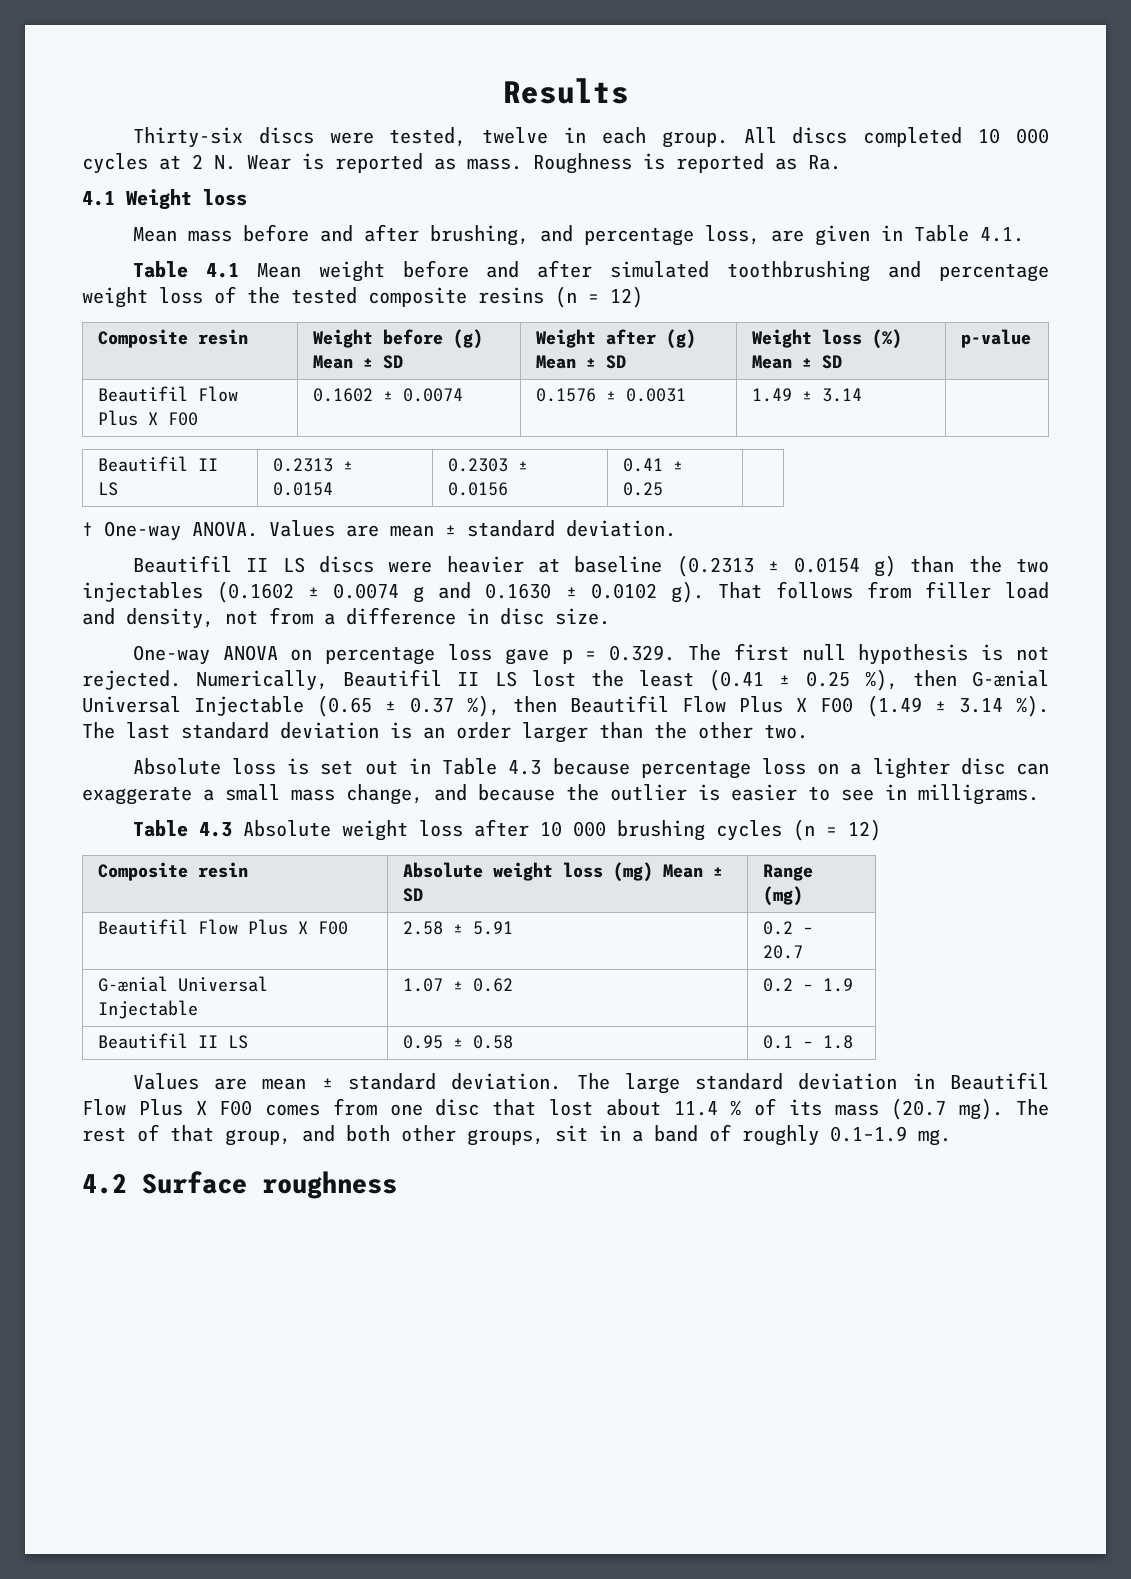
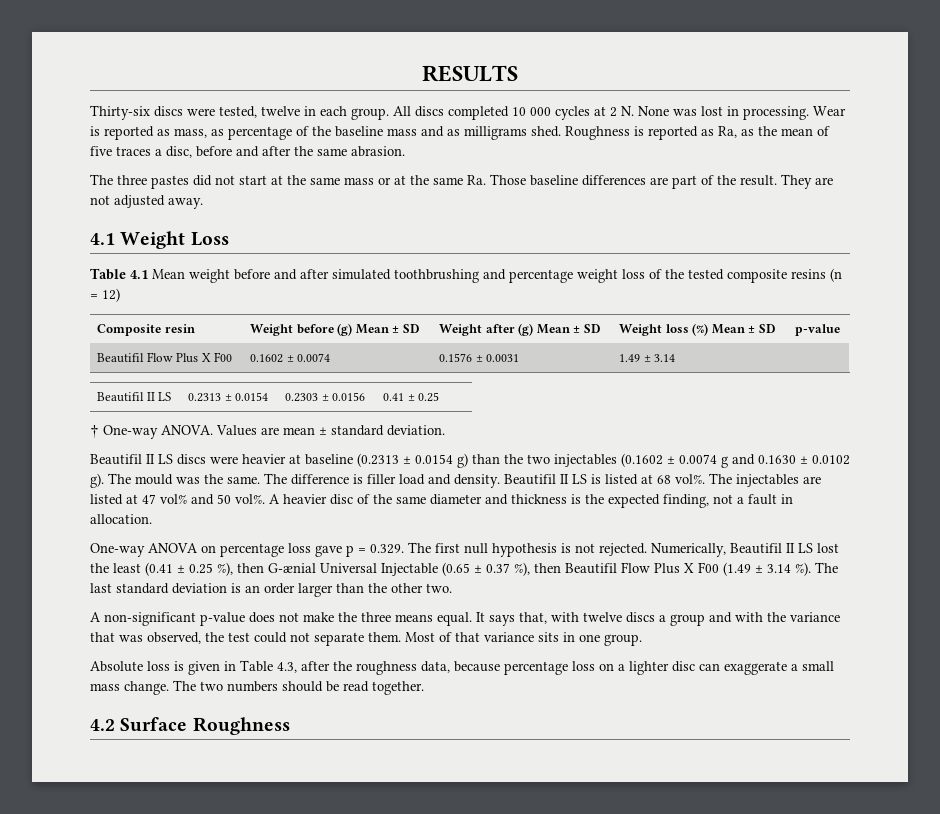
- Results
+ RESULTS
- All discs completed 10 000 cycles at 2 N. Wear is reported as mass. Roughness is reported as Ra.
- 4.1 Weight loss
- Mean mass before and after brushing, and percentage loss, are given in Table 4.1.
+ All discs completed 10 000 cycles at 2 N. None was lost in processing. Wear is reported as mass, as percentage of the baseline mass and as milligrams shed. Roughness is reported as Ra, as the mean of five traces a disc, before and after the same abrasion.
+ The three pastes did not start at the same mass or at the same Ra. Those baseline differences are part of the result. They are not adjusted away.
+ 4.1 Weight Loss
- That follows from filler load and density, not from a difference in disc size.
+ The mould was the same. The difference is filler load and density. Beautifil II LS is listed at 68 vol%. The injectables are listed at 47 vol% and 50 vol%. A heavier disc of the same diameter and thickness is the expected finding, not a fault in allocation.
- Absolute loss is set out in Table 4.3 because percentage loss on a lighter disc can exaggerate a small mass change, and because the outlier is easier to see in milligrams.
- Table 4.3 Absolute weight loss after 10 000 brushing cycles (n = 12)
- Composite resin | Absolute weight loss (mg) Mean ± SD | Range (mg)
- Beautifil Flow Plus X F00 | 2.58 ± 5.91 | 0.2 – 20.7
- G-ænial Universal Injectable | 1.07 ± 0.62 | 0.2 – 1.9
- Beautifil II LS | 0.95 ± 0.58 | 0.1 – 1.8
- Values are mean ± standard deviation. The large standard deviation in Beautifil Flow Plus X F00 comes from one disc that lost about 11.4 % of its mass (20.7 mg). The rest of that group, and both other groups, sit in a band of roughly 0.1–1.9 mg.
+ A non-significant p-value does not make the three means equal. It says that, with twelve discs a group and with the variance that was observed, the test could not separate them. Most of that variance sits in one group.
+ Absolute loss is given in Table 4.3, after the roughness data, because percentage loss on a lighter disc can exaggerate a small mass change. The two numbers should be read together.
- 4.2 Surface roughness
+ 4.2 Surface Roughness

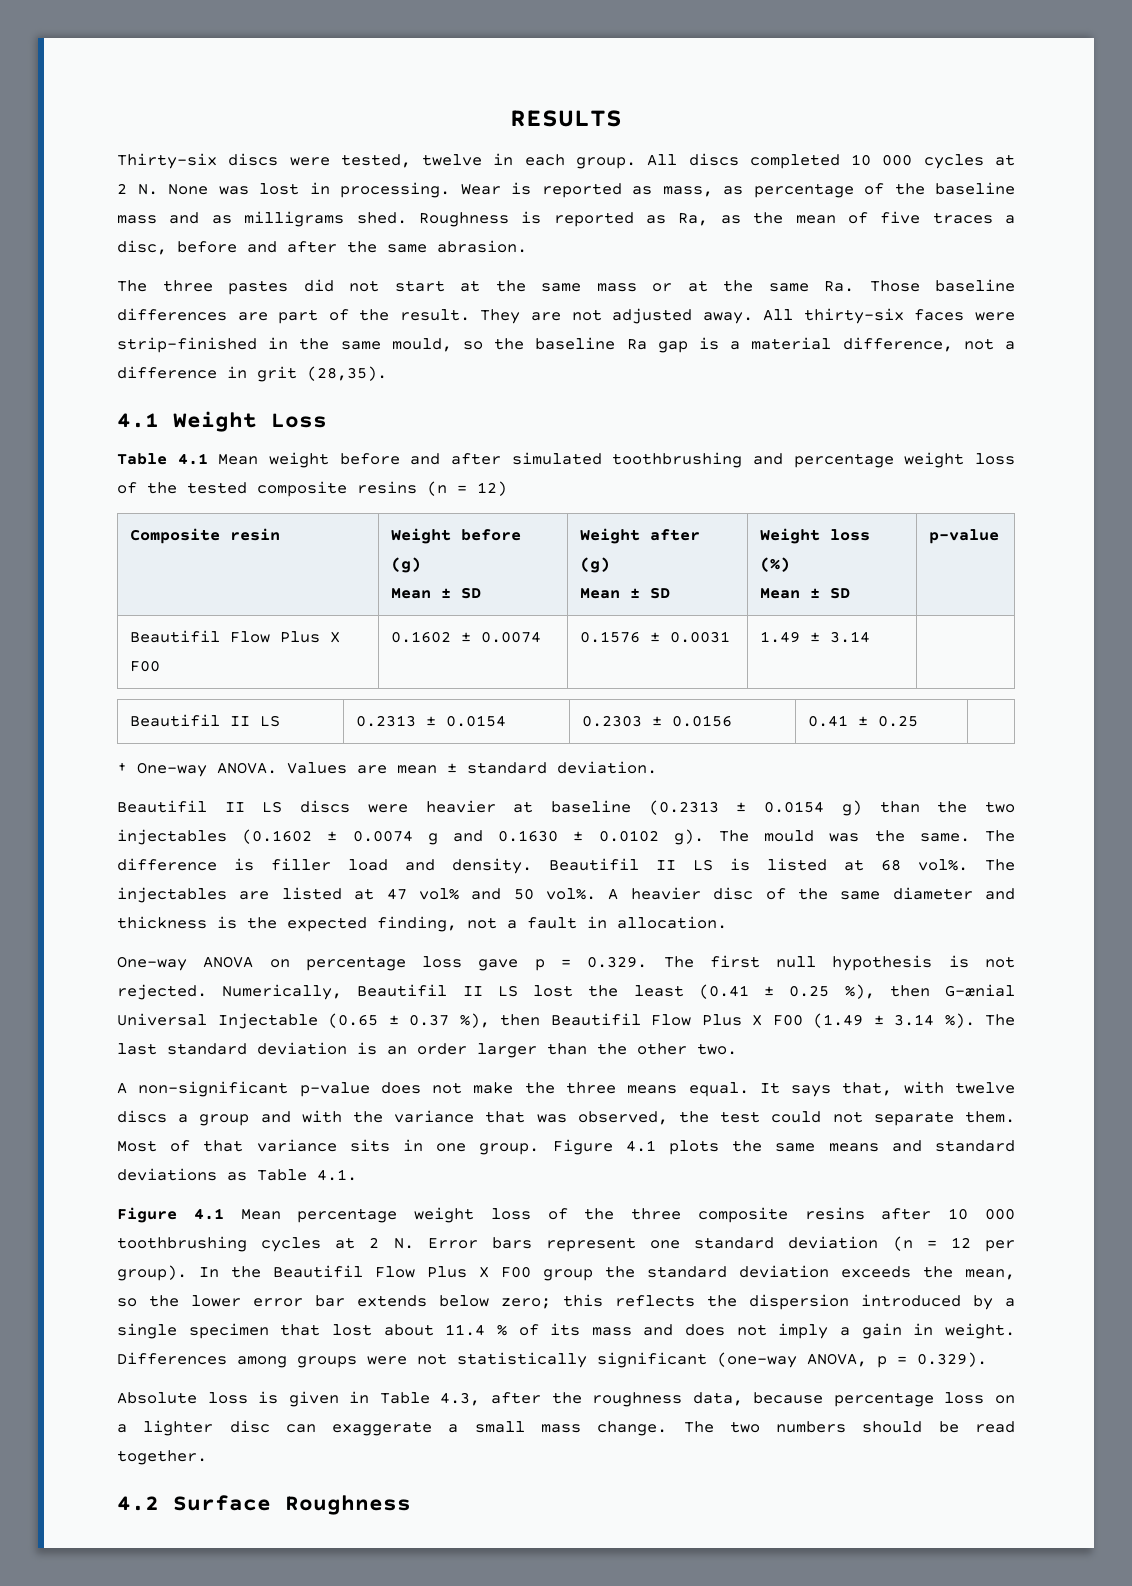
+ All thirty-six faces were strip-finished in the same mould, so the baseline Ra gap is a material difference, not a difference in grit (28,35).
- Composite resin | Weight before (g) Mean ± SD | Weight after (g) Mean ± SD | Weight loss (%) Mean ± SD | p-value
+ Composite resin | Weight before (g)
+ Mean ± SD | Weight after (g)
+ Mean ± SD | Weight loss (%)
+ Mean ± SD | p-value
+ Figure 4.1 plots the same means and standard deviations as Table 4.1.
+ Figure 4.1 Mean percentage weight loss of the three composite resins after 10 000 toothbrushing cycles at 2 N. Error bars represent one standard deviation (n = 12 per group). In the Beautifil Flow Plus X F00 group the standard deviation exceeds the mean, so the lower error bar extends below zero; this reflects the dispersion introduced by a single specimen that lost about 11.4 % of its mass and does not imply a gain in weight. Differences among groups were not statistically significant (one-way ANOVA, p = 0.329).

